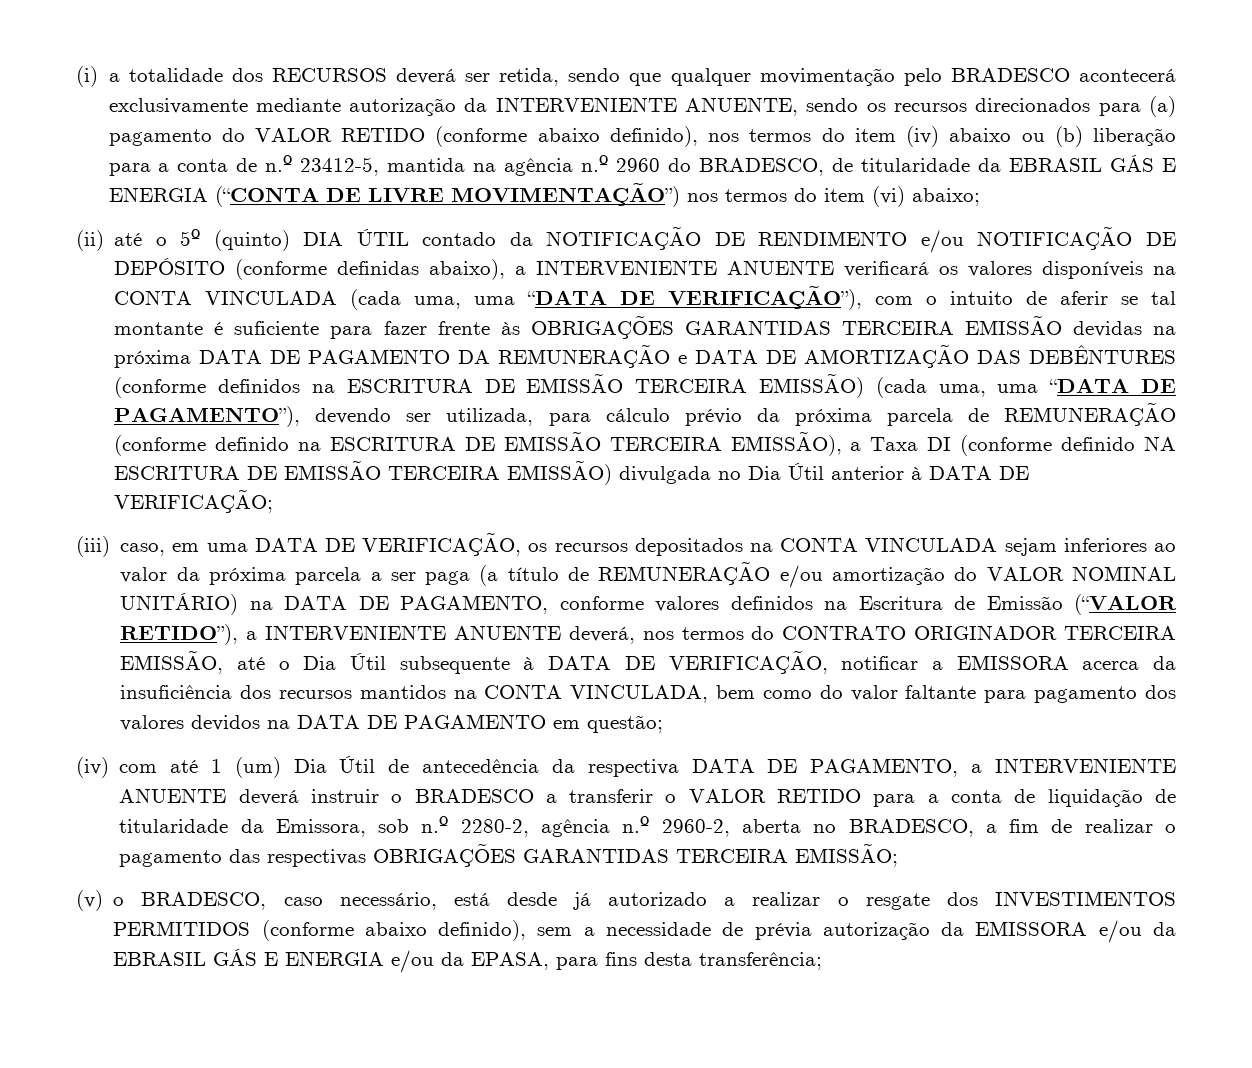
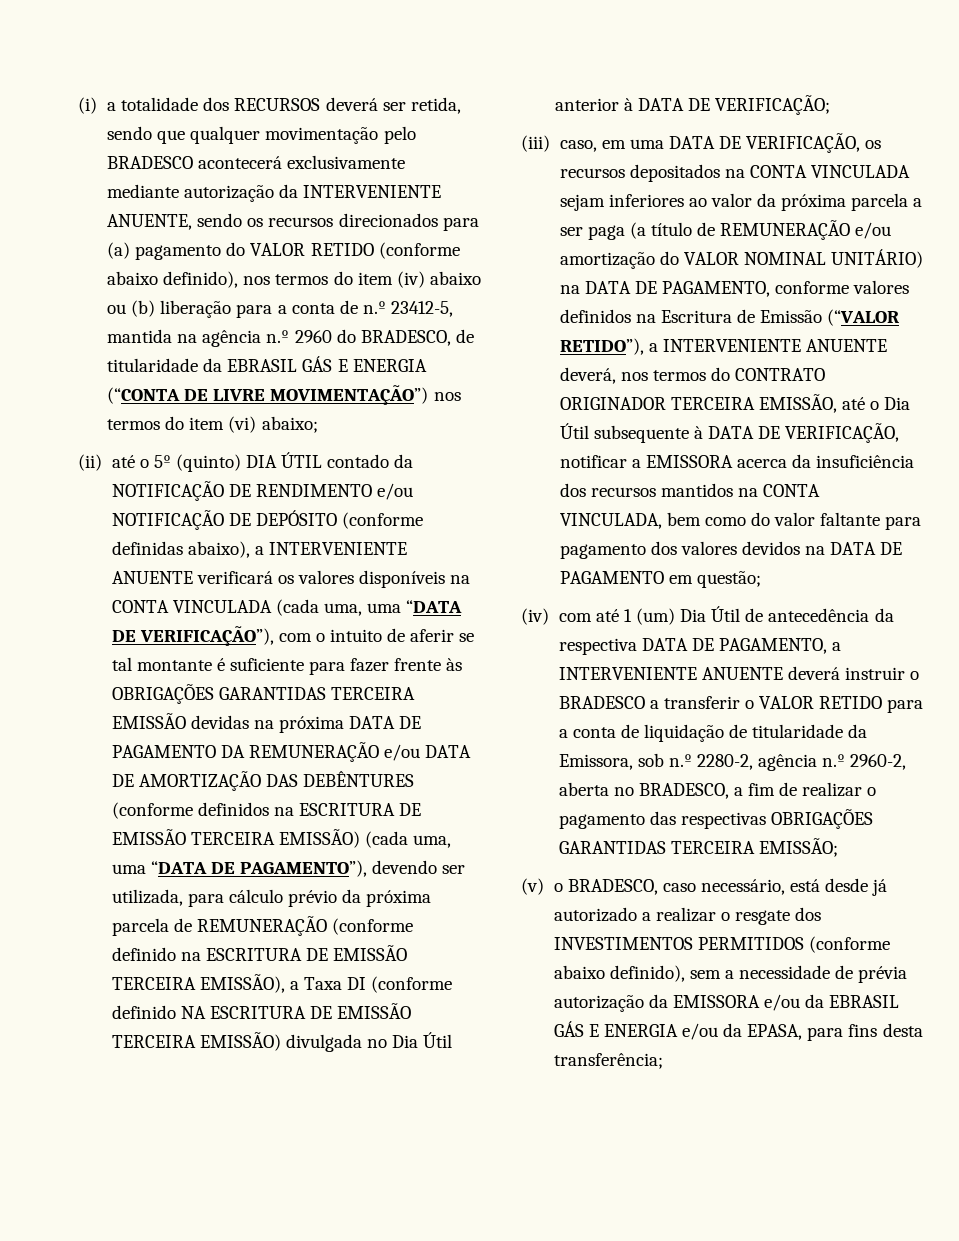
- (ii) até o 5º (quinto) DIA ÚTIL contado da NOTIFICAÇÃO DE RENDIMENTO e/ou NOTIFICAÇÃO DE DEPÓSITO (conforme definidas abaixo), a INTERVENIENTE ANUENTE verificará os valores disponíveis na CONTA VINCULADA (cada uma, uma “DATA DE VERIFICAÇÃO”), com o intuito de aferir se tal montante é suficiente para fazer frente às OBRIGAÇÕES GARANTIDAS TERCEIRA EMISSÃO devidas na próxima DATA DE PAGAMENTO DA REMUNERAÇÃO e DATA DE AMORTIZAÇÃO DAS DEBÊNTURES (conforme definidos na ESCRITURA DE EMISSÃO TERCEIRA EMISSÃO) (cada uma, uma “DATA DE PAGAMENTO”), devendo ser utilizada, para cálculo prévio da próxima parcela de REMUNERAÇÃO (conforme definido na ESCRITURA DE EMISSÃO TERCEIRA EMISSÃO), a Taxa DI (conforme definido NA ESCRITURA DE EMISSÃO TERCEIRA EMISSÃO) divulgada no Dia Útil anterior à DATA DE VERIFICAÇÃO;
+ (ii) até o 5º (quinto) DIA ÚTIL contado da NOTIFICAÇÃO DE RENDIMENTO e/ou NOTIFICAÇÃO DE DEPÓSITO (conforme definidas abaixo), a INTERVENIENTE ANUENTE verificará os valores disponíveis na CONTA VINCULADA (cada uma, uma “DATA DE VERIFICAÇÃO”), com o intuito de aferir se tal montante é suficiente para fazer frente às OBRIGAÇÕES GARANTIDAS TERCEIRA EMISSÃO devidas na próxima DATA DE PAGAMENTO DA REMUNERAÇÃO e/ou DATA DE AMORTIZAÇÃO DAS DEBÊNTURES (conforme definidos na ESCRITURA DE EMISSÃO TERCEIRA EMISSÃO) (cada uma, uma “DATA DE PAGAMENTO”), devendo ser utilizada, para cálculo prévio da próxima parcela de REMUNERAÇÃO (conforme definido na ESCRITURA DE EMISSÃO TERCEIRA EMISSÃO), a Taxa DI (conforme definido NA ESCRITURA DE EMISSÃO TERCEIRA EMISSÃO) divulgada no Dia Útil anterior à DATA DE VERIFICAÇÃO;

